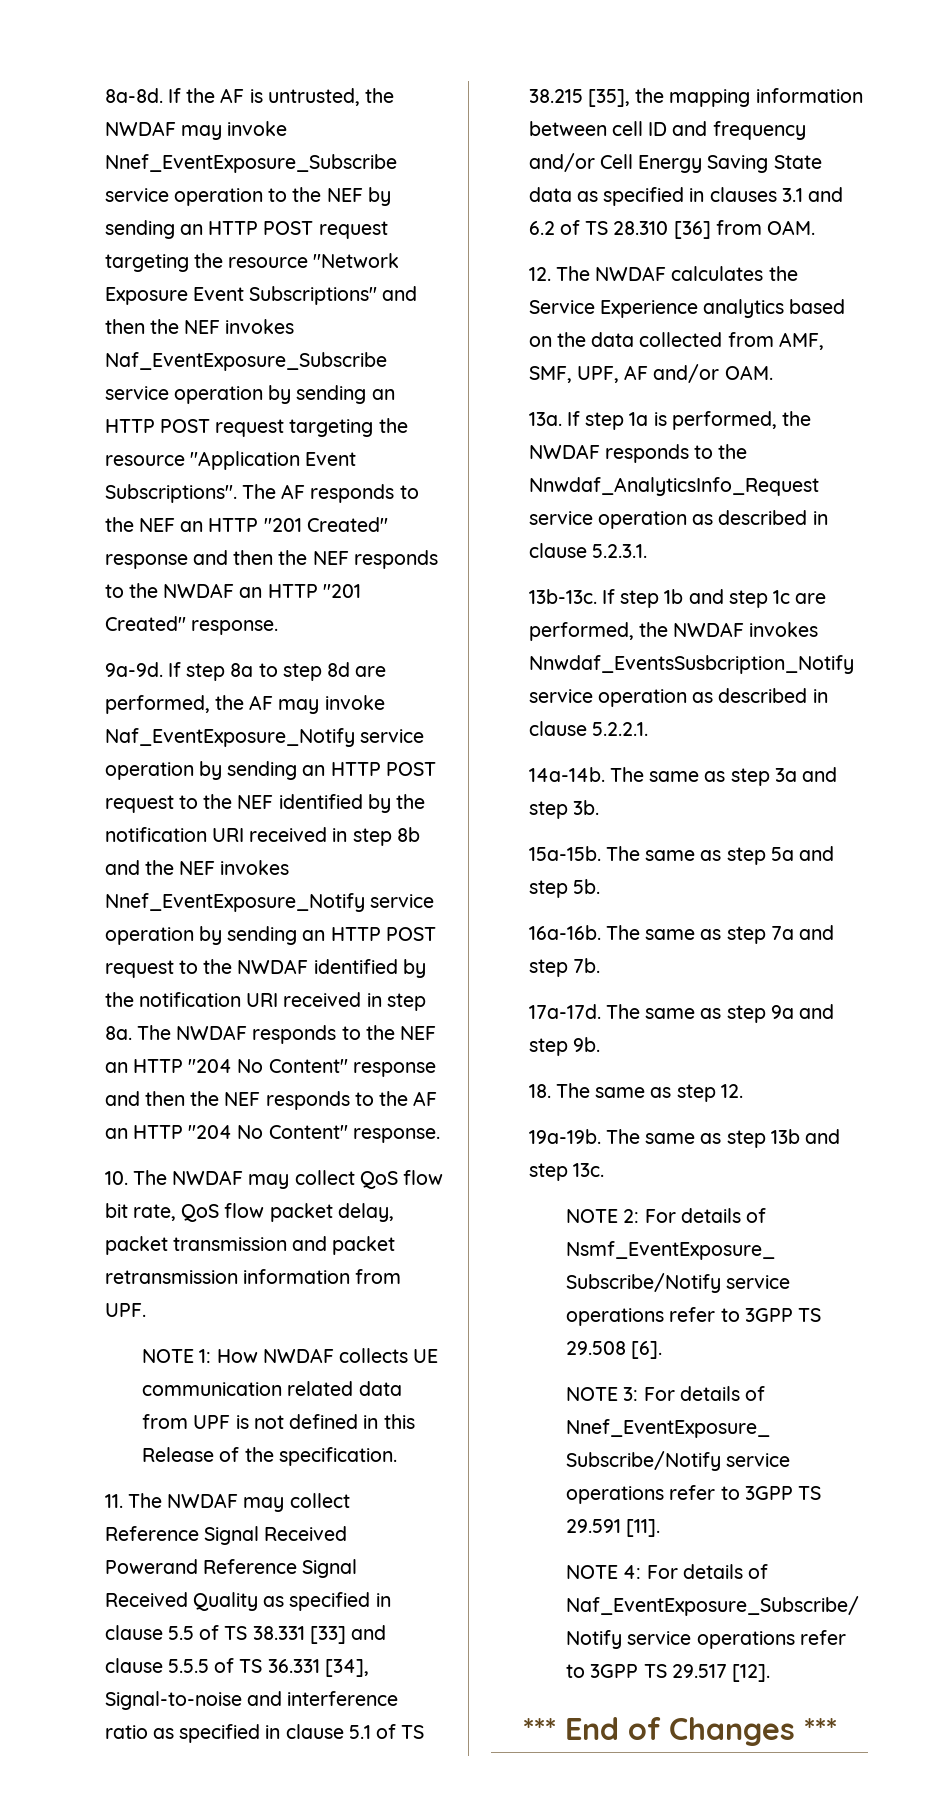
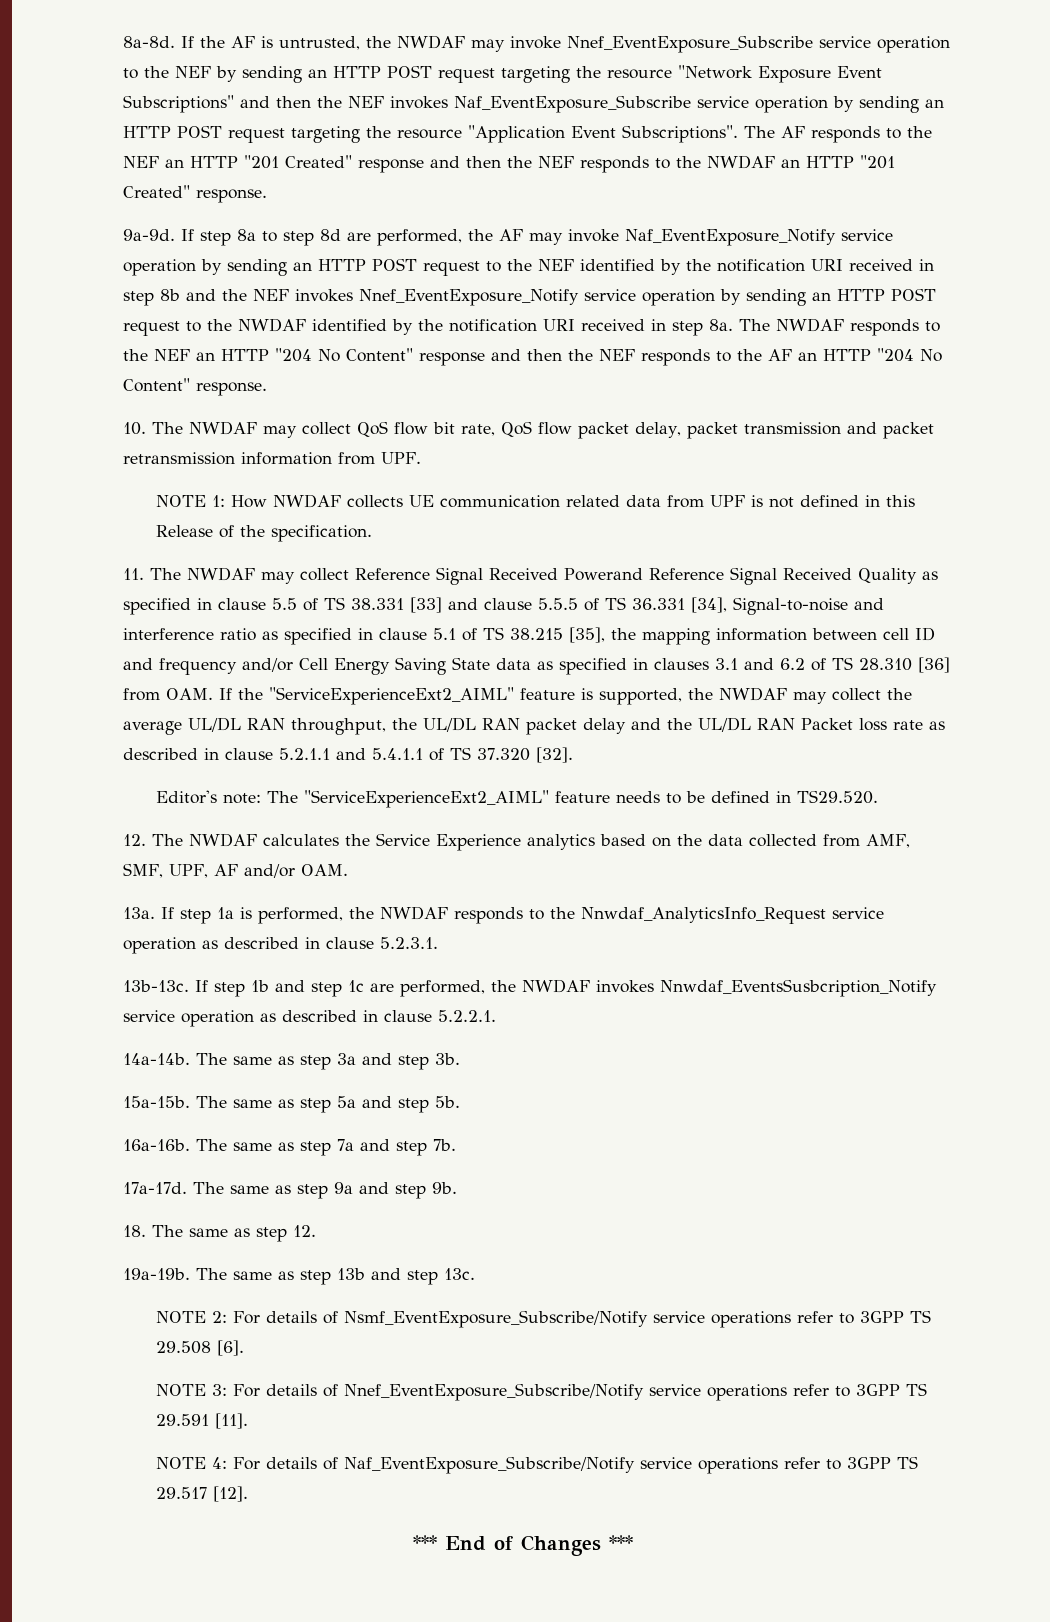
- 11. The NWDAF may collect Reference Signal Received Powerand Reference Signal Received Quality as specified in clause 5.5 of TS 38.331 [33] and clause 5.5.5 of TS 36.331 [34], Signal-to-noise and interference ratio as specified in clause 5.1 of TS 38.215 [35], the mapping information between cell ID and frequency and/or Cell Energy Saving State data as specified in clauses 3.1 and 6.2 of TS 28.310 [36] from OAM.
+ 11. The NWDAF may collect Reference Signal Received Powerand Reference Signal Received Quality as specified in clause 5.5 of TS 38.331 [33] and clause 5.5.5 of TS 36.331 [34], Signal-to-noise and interference ratio as specified in clause 5.1 of TS 38.215 [35], the mapping information between cell ID and frequency and/or Cell Energy Saving State data as specified in clauses 3.1 and 6.2 of TS 28.310 [36] from OAM. If the "ServiceExperienceExt2_AIML" feature is supported, the NWDAF may collect the average UL/DL RAN throughput, the UL/DL RAN packet delay and the UL/DL RAN Packet loss rate as described in clause 5.2.1.1 and 5.4.1.1 of TS 37.320 [32].
+ Editor's note: The "ServiceExperienceExt2_AIML" feature needs to be defined in TS29.520.

